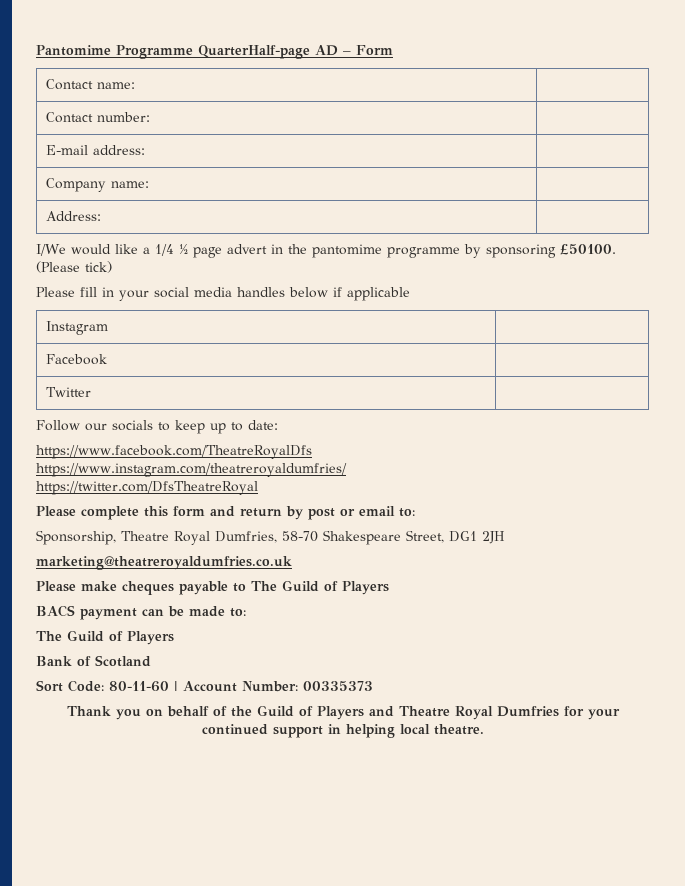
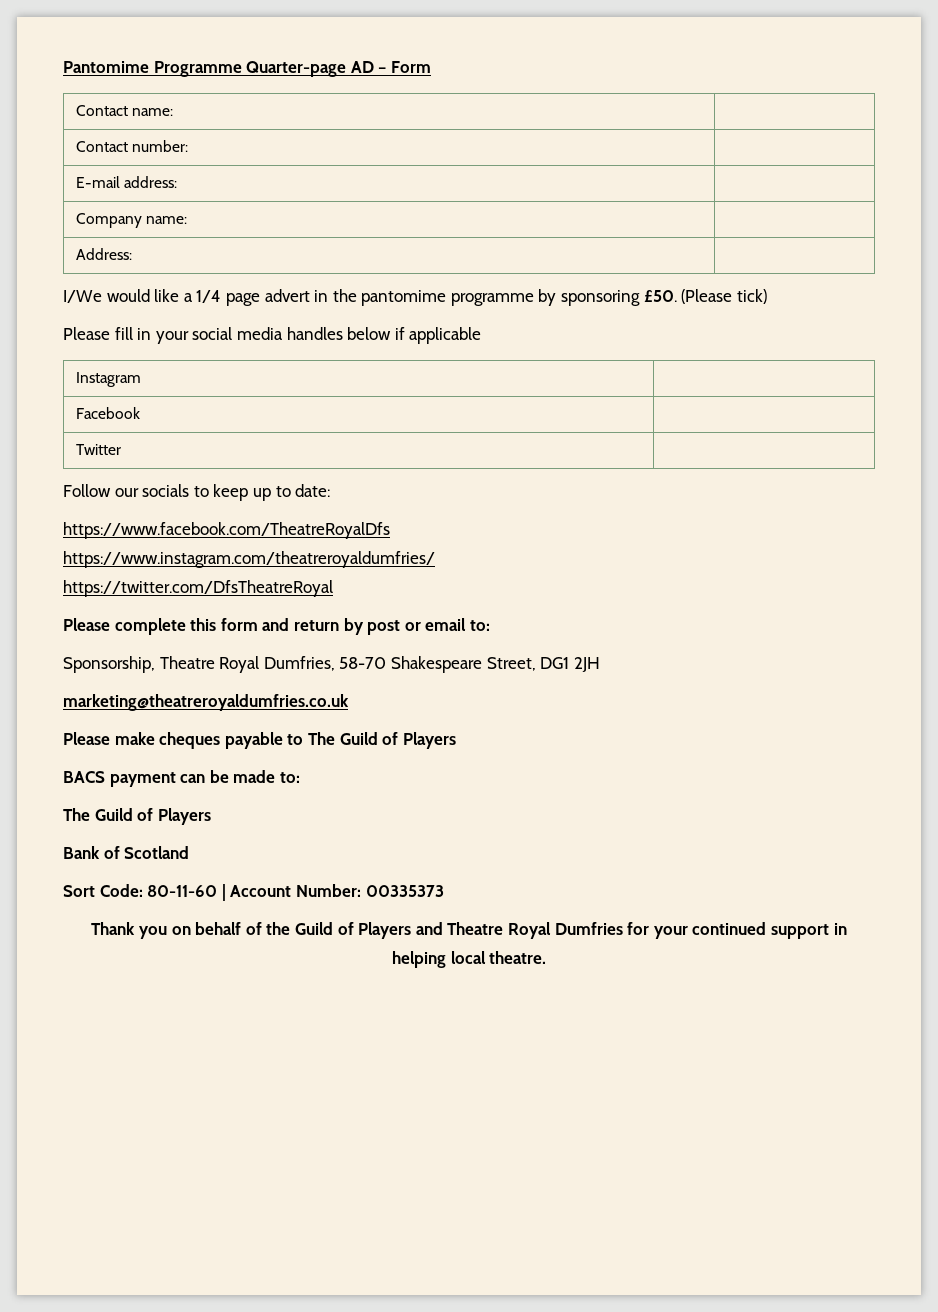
- Pantomime Programme QuarterHalf-page AD – Form
+ Pantomime Programme Quarter-page AD – Form
- I/We would like a 1/4 ½ page advert in the pantomime programme by sponsoring £50100.
+ I/We would like a 1/4 page advert in the pantomime programme by sponsoring £50.

